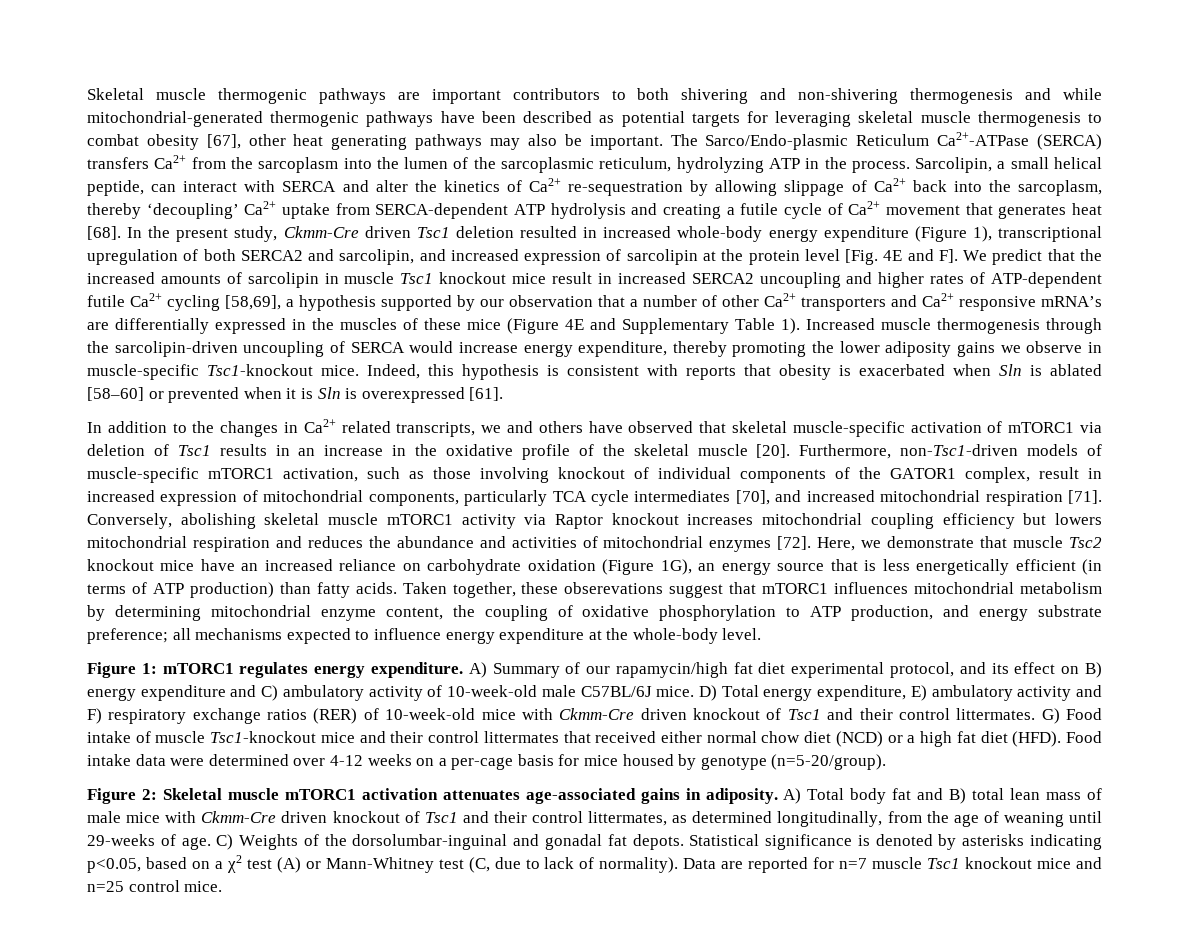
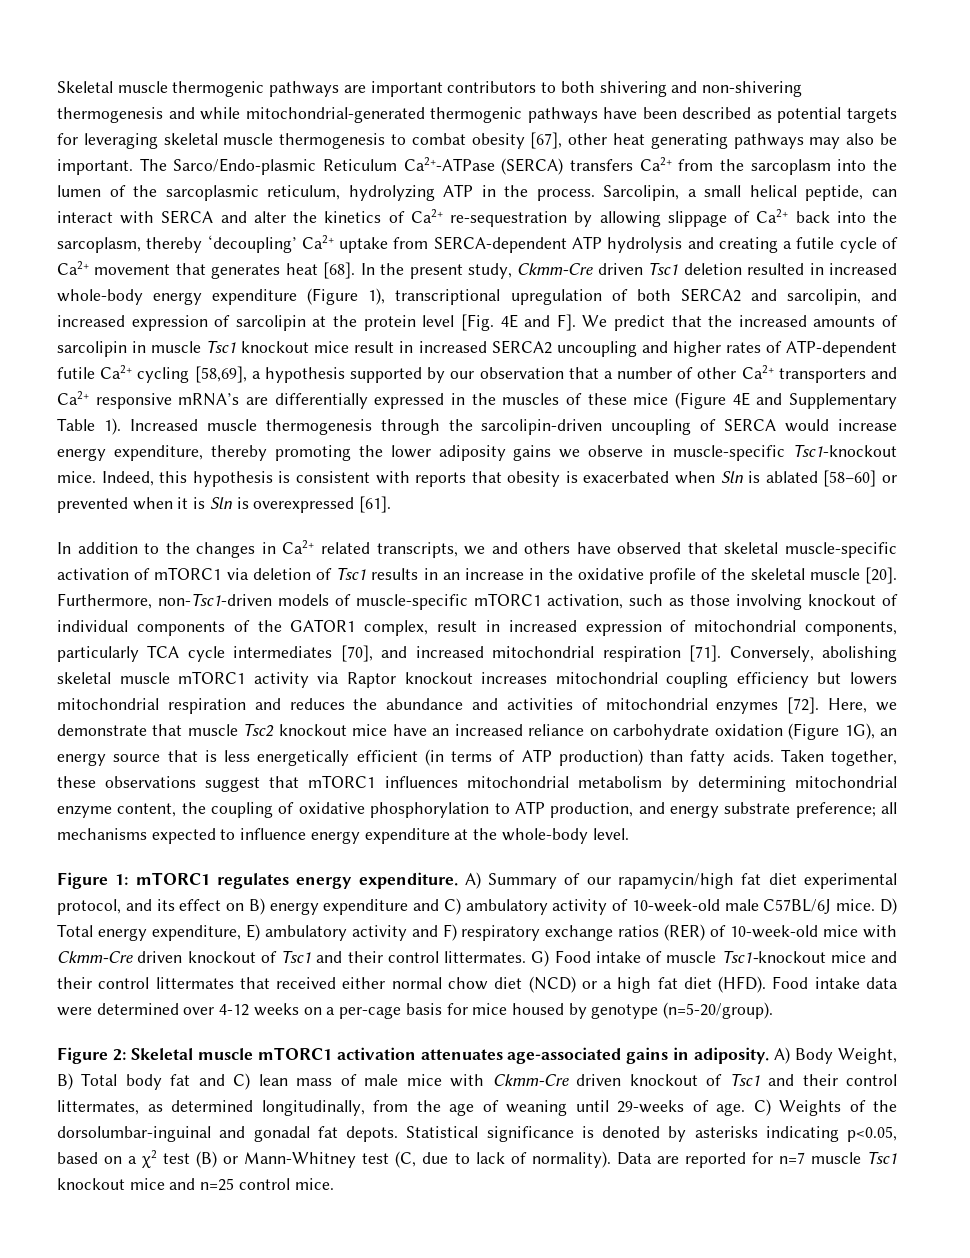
- Taken together, these obserevations suggest that mTORC1 influences mitochondrial metabolism by determining mitochondrial enzyme content, the coupling of oxidative phosphorylation to ATP production, and energy substrate preference; all mechanisms expected to influence energy expenditure at the whole-body level.
+ Taken together, these observations suggest that mTORC1 influences mitochondrial metabolism by determining mitochondrial enzyme content, the coupling of oxidative phosphorylation to ATP production, and energy substrate preference; all mechanisms expected to influence energy expenditure at the whole-body level.
- A) Total body fat and B) total lean mass of male mice with Ckmm-Cre driven knockout of Tsc1 and their control littermates, as determined longitudinally, from the age of weaning until 29-weeks of age.
+ A) Body Weight, B) Total body fat and C) lean mass of male mice with Ckmm-Cre driven knockout of Tsc1 and their control littermates, as determined longitudinally, from the age of weaning until 29-weeks of age.
- Statistical significance is denoted by asterisks indicating p<0.05, based on a χ2 test (A) or Mann-Whitney test (C, due to lack of normality).
+ Statistical significance is denoted by asterisks indicating p<0.05, based on a χ2 test (B) or Mann-Whitney test (C, due to lack of normality).

